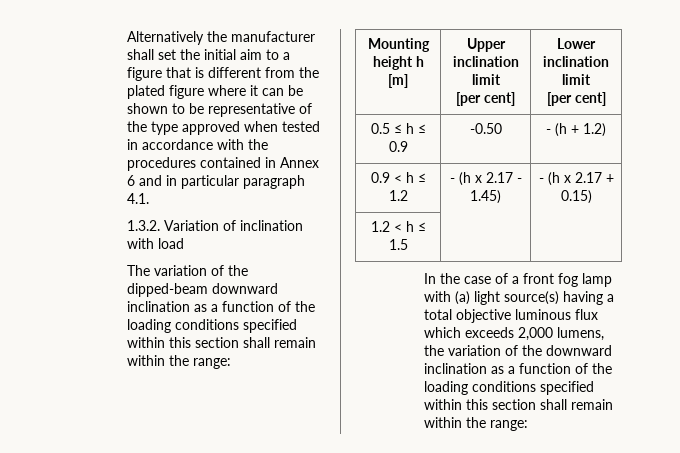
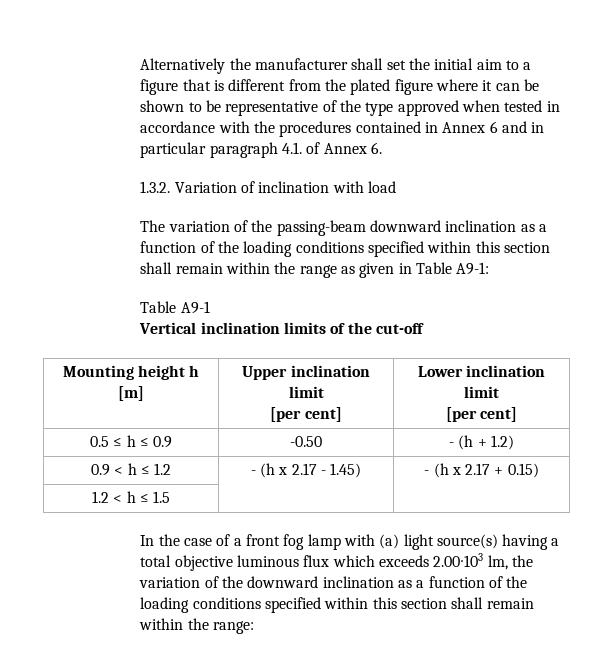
- Alternatively the manufacturer shall set the initial aim to a figure that is different from the plated figure where it can be shown to be representative of the type approved when tested in accordance with the procedures contained in Annex 6 and in particular paragraph 4.1.
+ Alternatively the manufacturer shall set the initial aim to a figure that is different from the plated figure where it can be shown to be representative of the type approved when tested in accordance with the procedures contained in Annex 6 and in particular paragraph 4.1. of Annex 6.
- The variation of the dipped-beam downward inclination as a function of the loading conditions specified within this section shall remain within the range:
+ The variation of the passing-beam downward inclination as a function of the loading conditions specified within this section shall remain within the range as given in Table A9-1:
+ Table A9-1
+ Vertical inclination limits of the cut-off
- In the case of a front fog lamp with (a) light source(s) having a total objective luminous flux which exceeds 2,000 lumens, the variation of the downward inclination as a function of the loading conditions specified within this section shall remain within the range:
+ In the case of a front fog lamp with (a) light source(s) having a total objective luminous flux which exceeds 2.00∙103 lm, the variation of the downward inclination as a function of the loading conditions specified within this section shall remain within the range:

